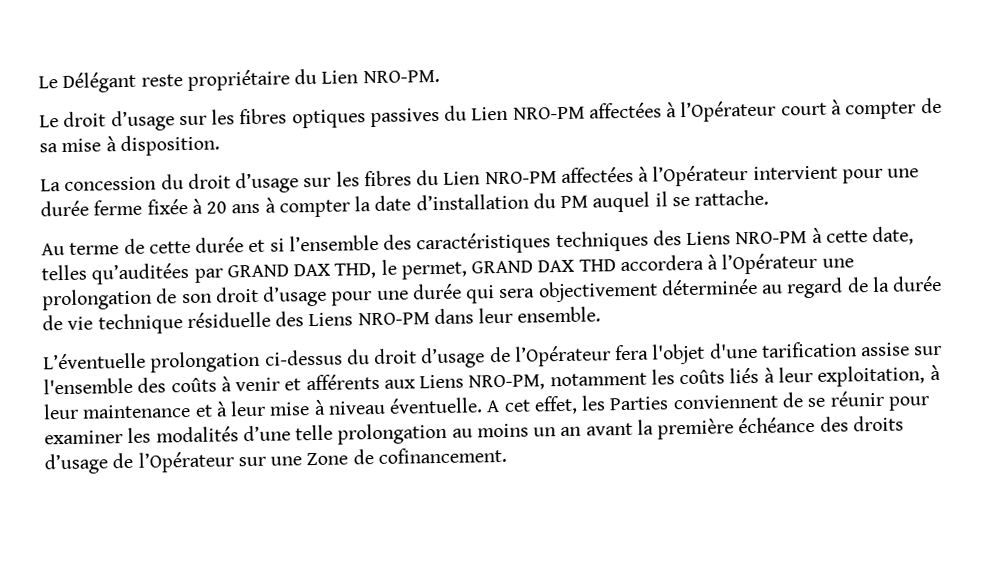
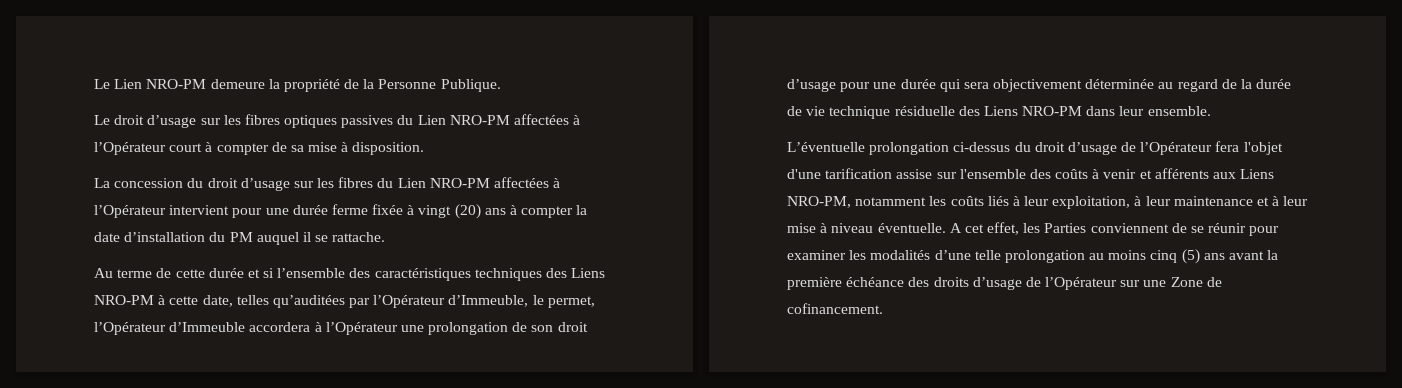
- Le Délégant reste propriétaire du Lien NRO-PM.
+ Le Lien NRO-PM demeure la propriété de la Personne Publique.
- La concession du droit d’usage sur les fibres du Lien NRO-PM affectées à l’Opérateur intervient pour une durée ferme fixée à 20 ans à compter la date d’installation du PM auquel il se rattache.
+ La concession du droit d’usage sur les fibres du Lien NRO-PM affectées à l’Opérateur intervient pour une durée ferme fixée à vingt (20) ans à compter la date d’installation du PM auquel il se rattache.
- Au terme de cette durée et si l’ensemble des caractéristiques techniques des Liens NRO-PM à cette date, telles qu’auditées par GRAND DAX THD, le permet, GRAND DAX THD accordera à l’Opérateur une prolongation de son droit d’usage pour une durée qui sera objectivement déterminée au regard de la durée de vie technique résiduelle des Liens NRO-PM dans leur ensemble.
+ Au terme de cette durée et si l’ensemble des caractéristiques techniques des Liens NRO-PM à cette date, telles qu’auditées par l’Opérateur d’Immeuble, le permet, l’Opérateur d’Immeuble accordera à l’Opérateur une prolongation de son droit d’usage pour une durée qui sera objectivement déterminée au regard de la durée de vie technique résiduelle des Liens NRO-PM dans leur ensemble.
- A cet effet, les Parties conviennent de se réunir pour examiner les modalités d’une telle prolongation au moins un an avant la première échéance des droits d’usage de l’Opérateur sur une Zone de cofinancement.
+ A cet effet, les Parties conviennent de se réunir pour examiner les modalités d’une telle prolongation au moins cinq (5) ans avant la première échéance des droits d’usage de l’Opérateur sur une Zone de cofinancement.

